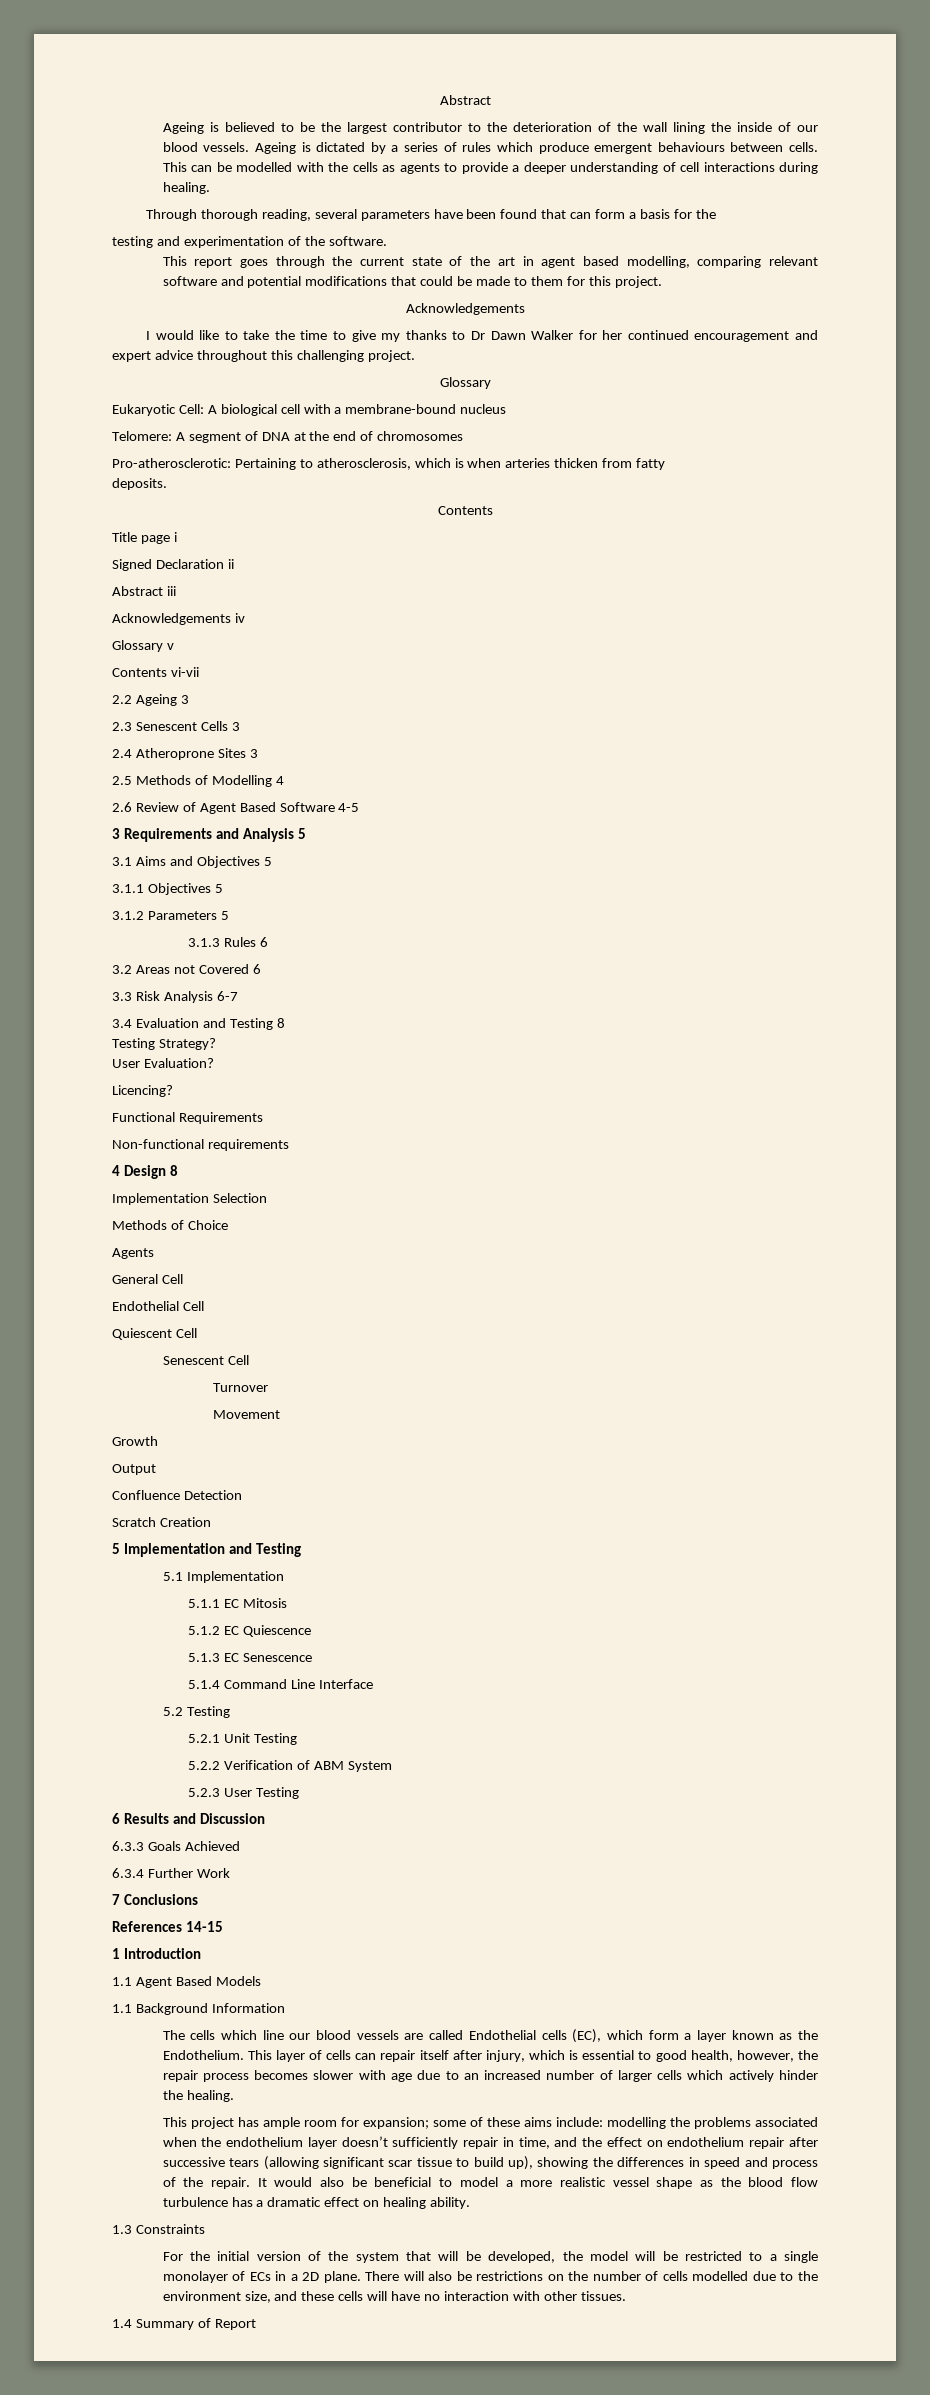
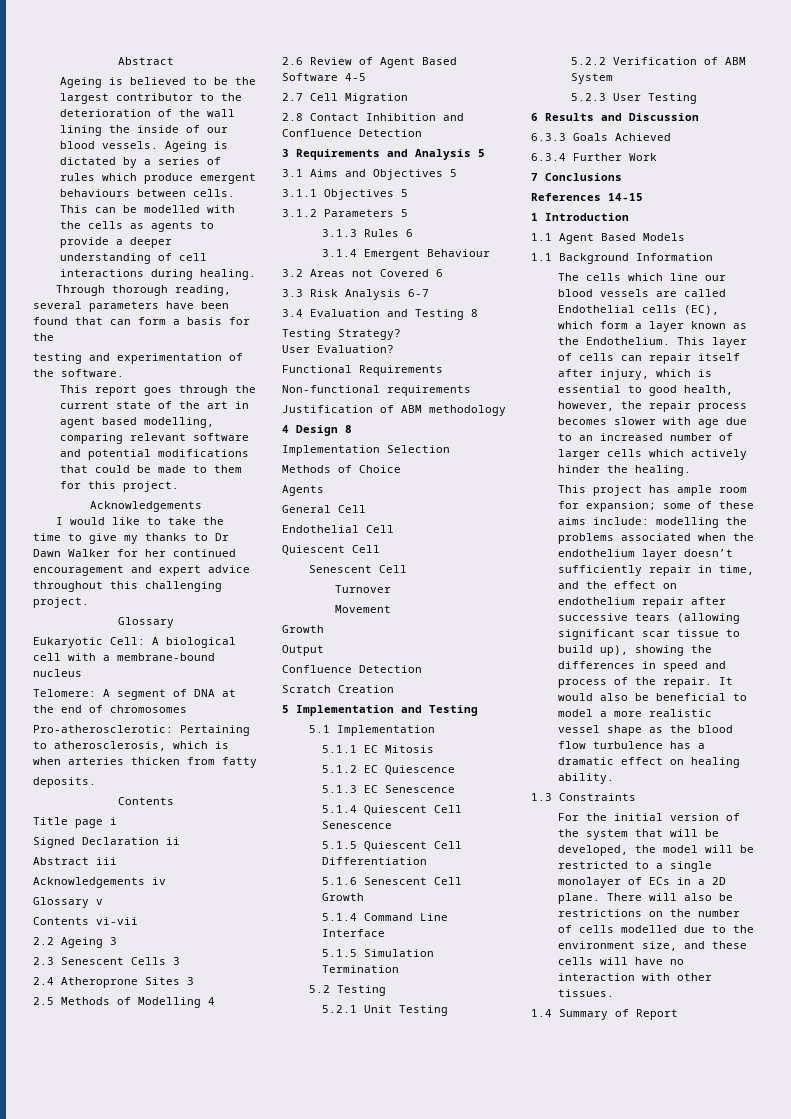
+ 2.7 Cell Migration
+ 2.8 Contact Inhibition and Confluence Detection
+ 3.1.4 Emergent Behaviour
- Licencing?
+ Justification of ABM methodology
+ 5.1.4 Quiescent Cell Senescence
+ 5.1.5 Quiescent Cell Differentiation
+ 5.1.6 Senescent Cell Growth
+ 5.1.5 Simulation Termination

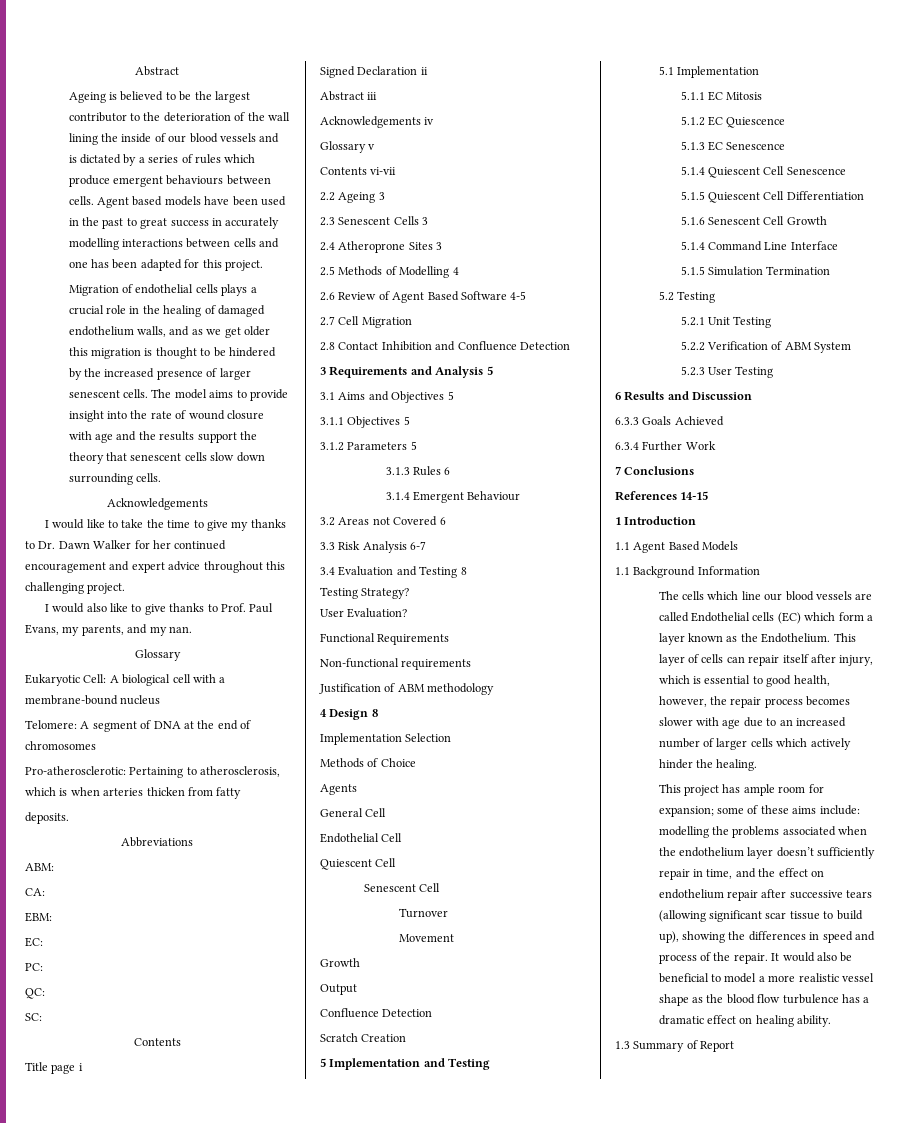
- Ageing is believed to be the largest contributor to the deterioration of the wall lining the inside of our blood vessels. Ageing is dictated by a series of rules which produce emergent behaviours between cells.
+ Ageing is believed to be the largest contributor to the deterioration of the wall lining the inside of our blood vessels and is dictated by a series of rules which produce emergent behaviours between cells.
- This can be modelled with the cells as agents to provide a deeper understanding of cell interactions during healing.
- Through thorough reading, several parameters have been found that can form a basis for the
- testing and experimentation of the software.
- This report goes through the current state of the art in agent based modelling, comparing relevant software and potential modifications that could be made to them for this project.
+ Agent based models have been used in the past to great success in accurately modelling interactions between cells and one has been adapted for this project.
+ Migration of endothelial cells plays a crucial role in the healing of damaged endothelium walls, and as we get older this migration is thought to be hindered by the increased presence of larger senescent cells. The model aims to provide insight into the rate of wound closure with age and the results support the theory that senescent cells slow down surrounding cells.
- I would like to take the time to give my thanks to Dr Dawn Walker for her continued encouragement and expert advice throughout this challenging project.
+ I would like to take the time to give my thanks to Dr. Dawn Walker for her continued encouragement and expert advice throughout this challenging project.
+ I would also like to give thanks to Prof. Paul Evans, my parents, and my nan.
+ Abbreviations
+ ABM:
+ CA:
+ EBM:
+ EC:
+ PC:
+ QC:
+ SC:
- The cells which line our blood vessels are called Endothelial cells (EC), which form a layer known as the Endothelium.
+ The cells which line our blood vessels are called Endothelial cells (EC) which form a layer known as the Endothelium.
- 1.3 Constraints
- For the initial version of the system that will be developed, the model will be restricted to a single monolayer of ECs in a 2D plane. There will also be restrictions on the number of cells modelled due to the environment size, and these cells will have no interaction with other tissues.
- 1.4 Summary of Report
+ 1.3 Summary of Report

